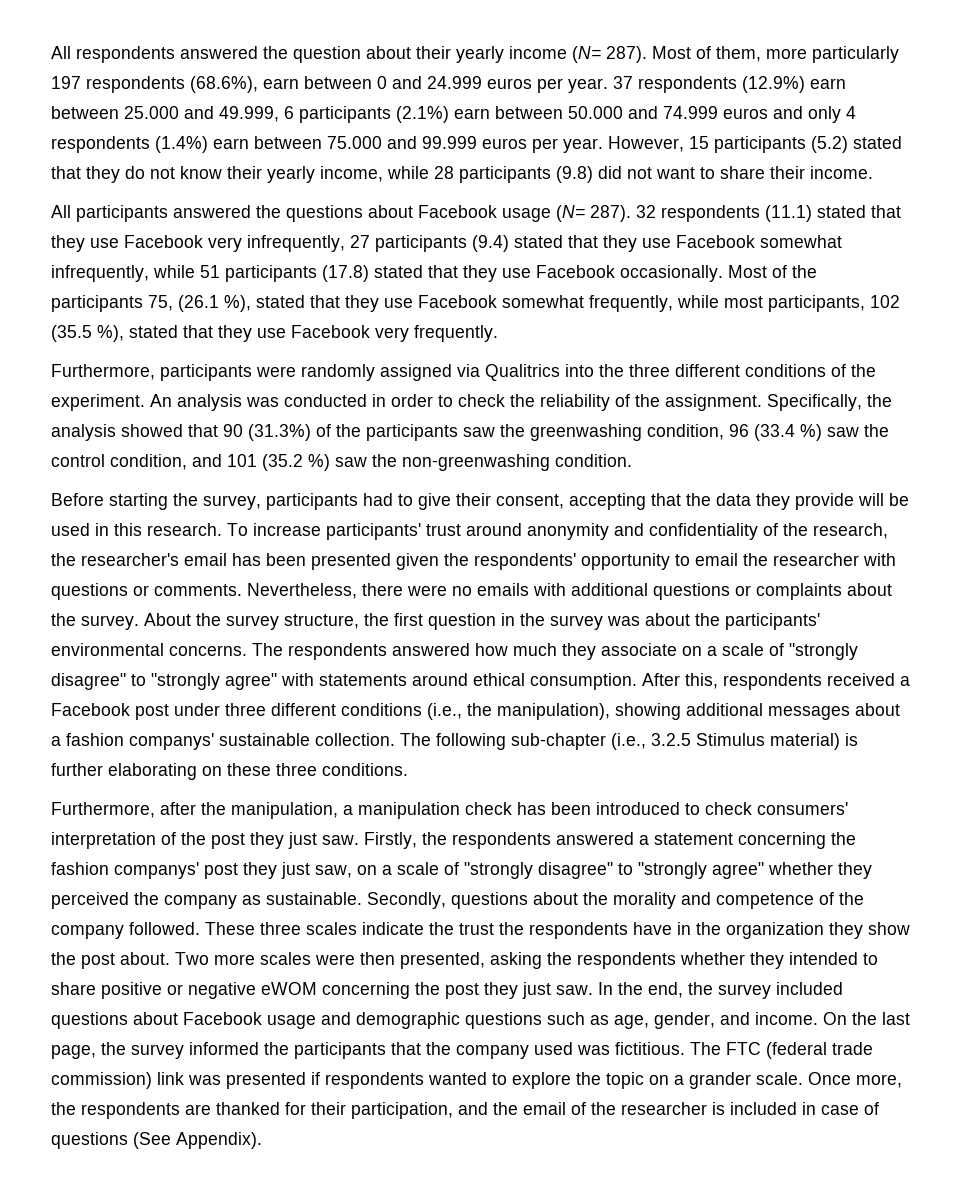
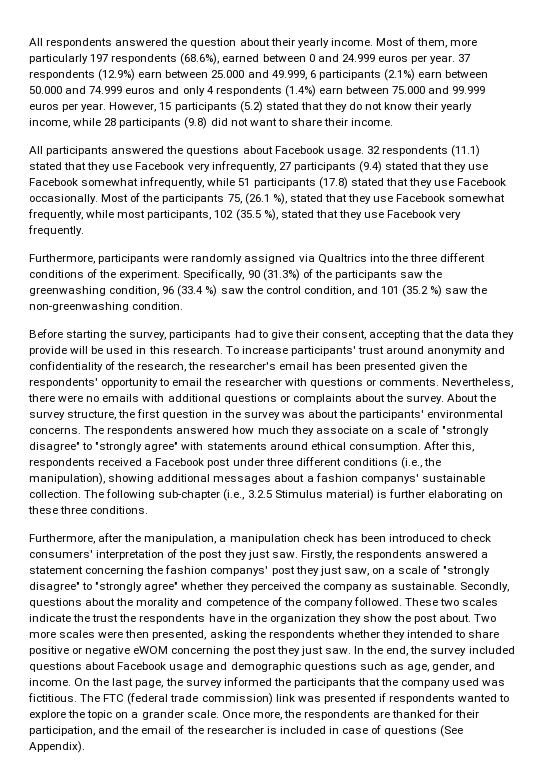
- All respondents answered the question about their yearly income (N= 287).
+ All respondents answered the question about their yearly income.
- Most of them, more particularly 197 respondents (68.6%), earn between 0 and 24.999 euros per year.
+ Most of them, more particularly 197 respondents (68.6%), earned between 0 and 24.999 euros per year.
- All participants answered the questions about Facebook usage (N= 287).
+ All participants answered the questions about Facebook usage.
- Furthermore, participants were randomly assigned via Qualitrics into the three different conditions of the experiment.
+ Furthermore, participants were randomly assigned via Qualtrics into the three different conditions of the experiment.
- An analysis was conducted in order to check the reliability of the assignment. Specifically, the analysis showed that 90 (31.3%) of the participants saw the greenwashing condition, 96 (33.4 %) saw the control condition, and 101 (35.2 %) saw the non-greenwashing condition.
+ Specifically, 90 (31.3%) of the participants saw the greenwashing condition, 96 (33.4 %) saw the control condition, and 101 (35.2 %) saw the non-greenwashing condition.
- These three scales indicate the trust the respondents have in the organization they show the post about.
+ These two scales indicate the trust the respondents have in the organization they show the post about.

